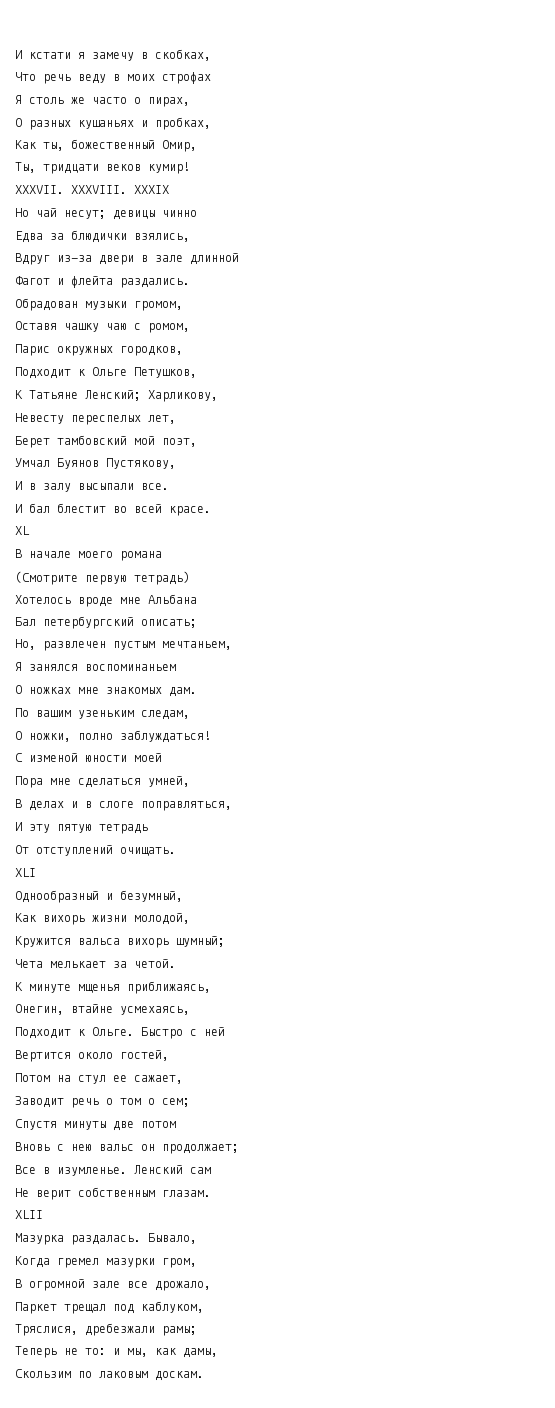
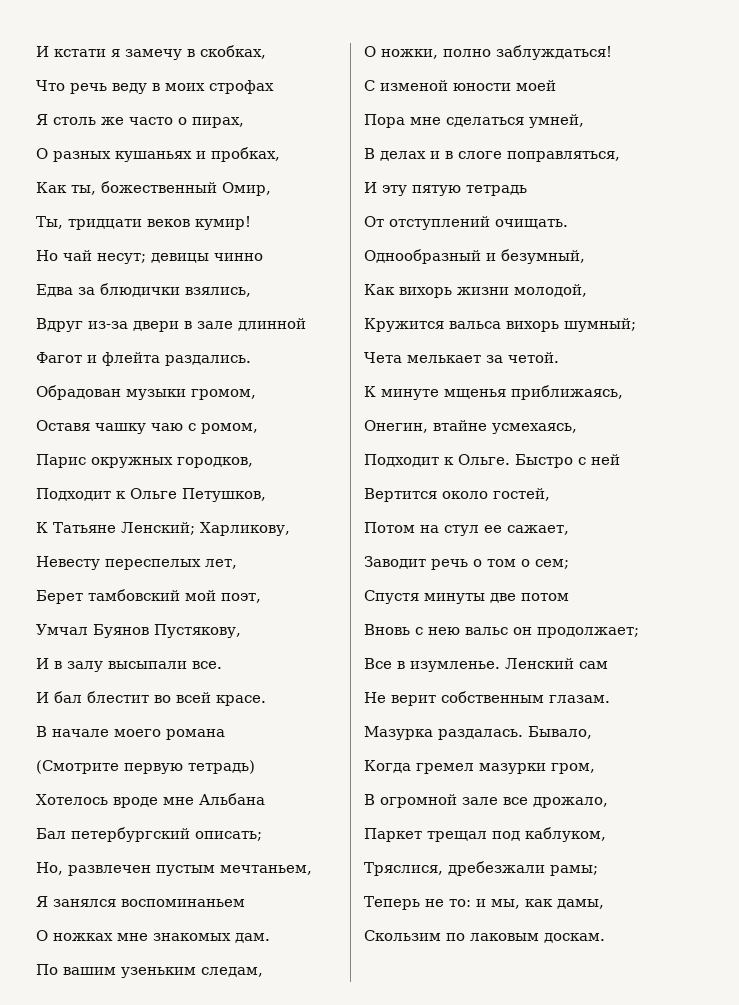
- XXXVII. XXXVIII. XXXIX
- ХL
- ХLI
- ХLII

